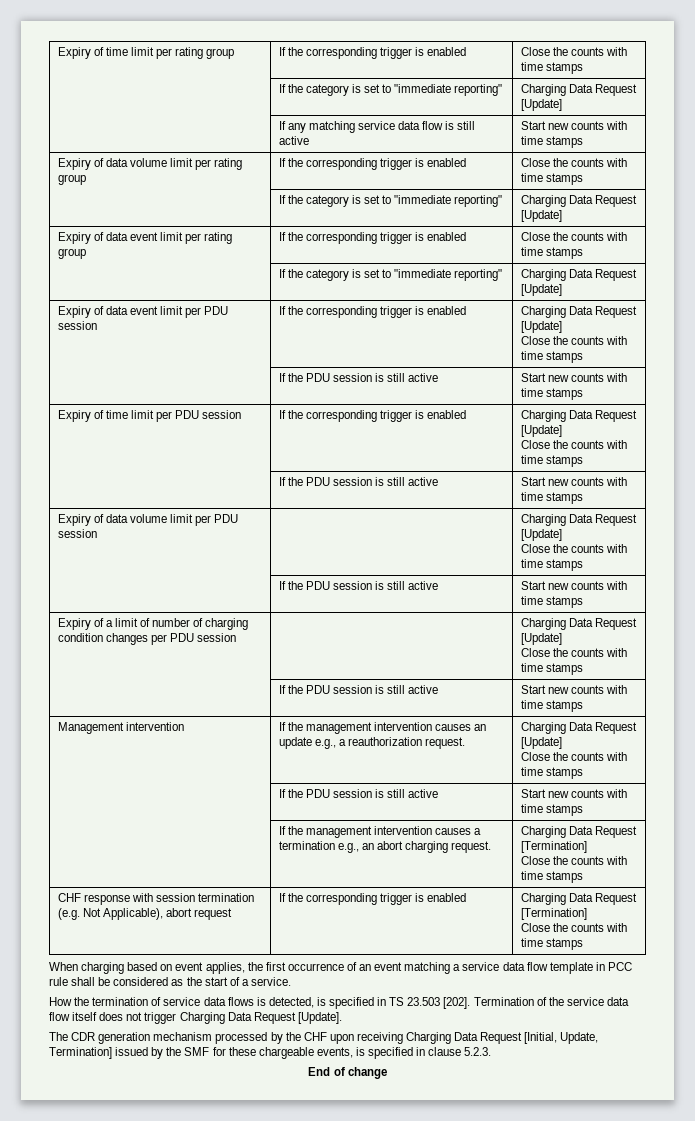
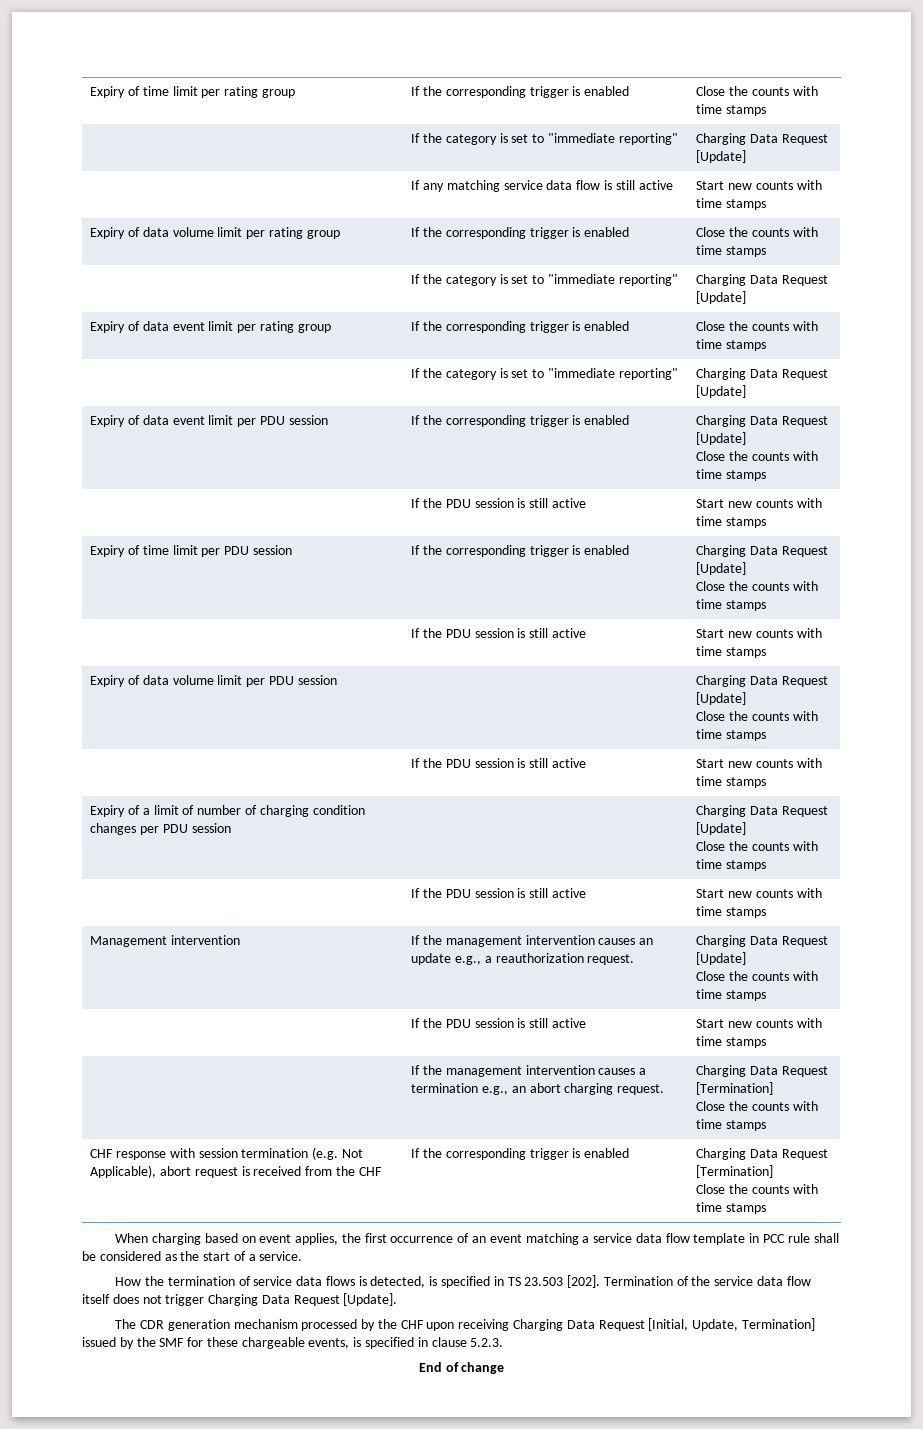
- CHF response with session termination (e.g. Not Applicable), abort request | If the corresponding trigger is enabled | Charging Data Request [Termination]
+ CHF response with session termination (e.g. Not Applicable), abort request is received from the CHF | If the corresponding trigger is enabled | Charging Data Request [Termination]

